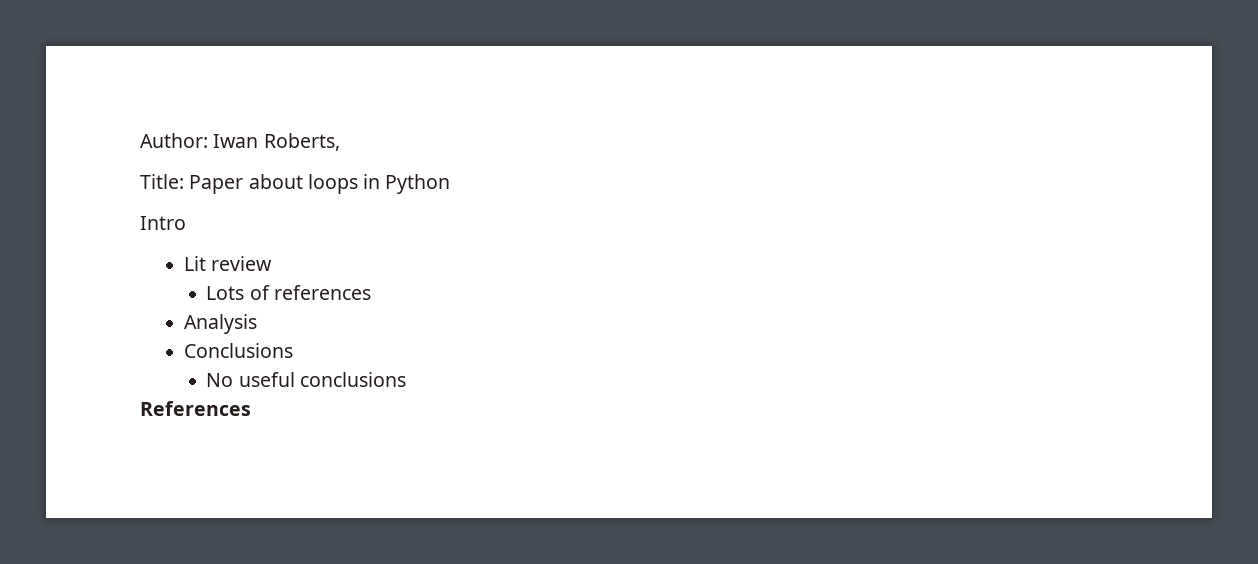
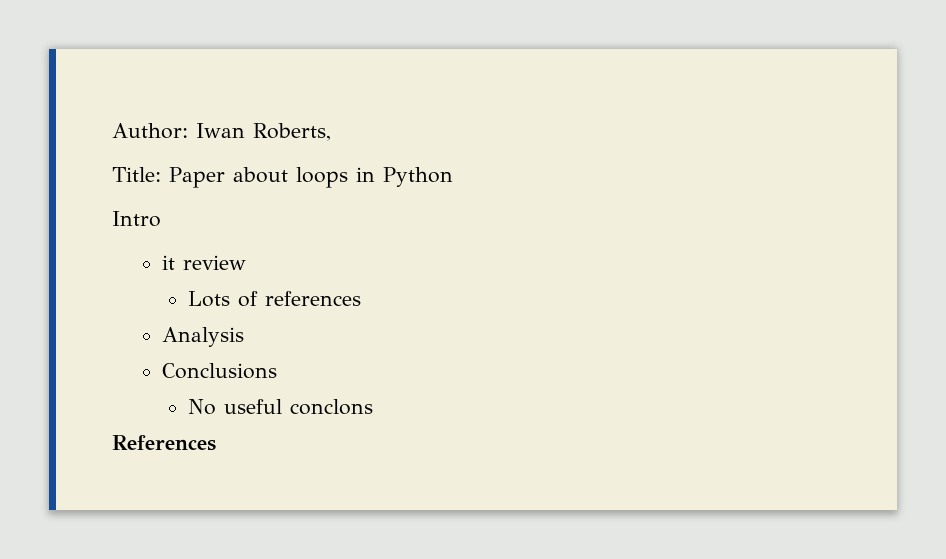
- Lit review
+ it review
- No useful conclusions
+ No useful conclons

